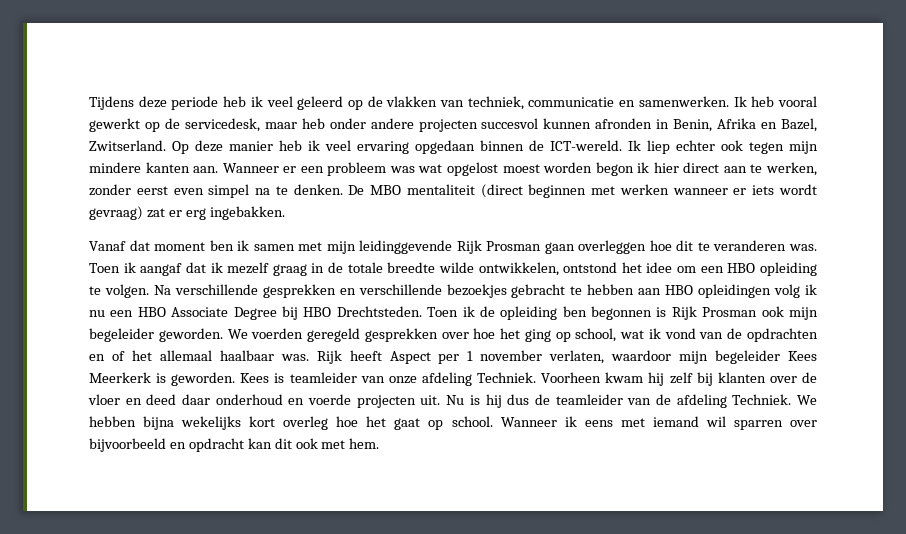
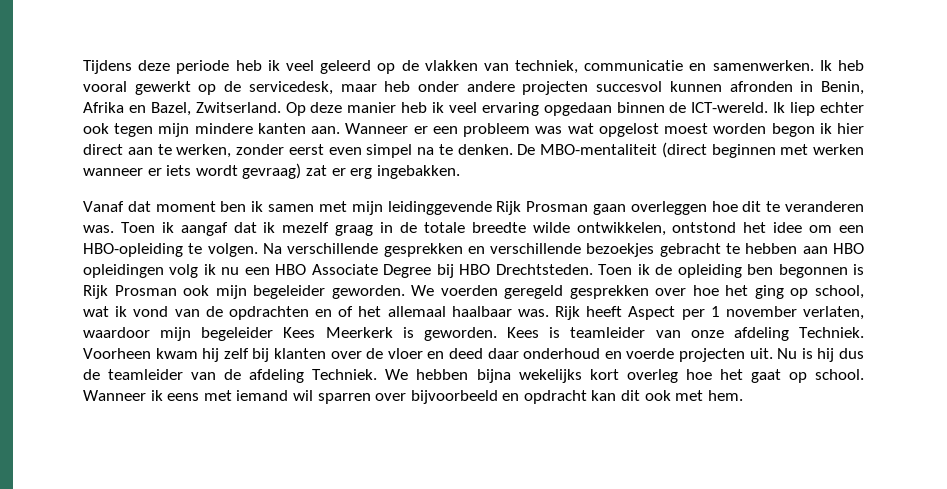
- De MBO mentaliteit (direct beginnen met werken wanneer er iets wordt gevraag) zat er erg ingebakken.
+ De MBO-mentaliteit (direct beginnen met werken wanneer er iets wordt gevraag) zat er erg ingebakken.
- Toen ik aangaf dat ik mezelf graag in de totale breedte wilde ontwikkelen, ontstond het idee om een HBO opleiding te volgen.
+ Toen ik aangaf dat ik mezelf graag in de totale breedte wilde ontwikkelen, ontstond het idee om een HBO-opleiding te volgen.

